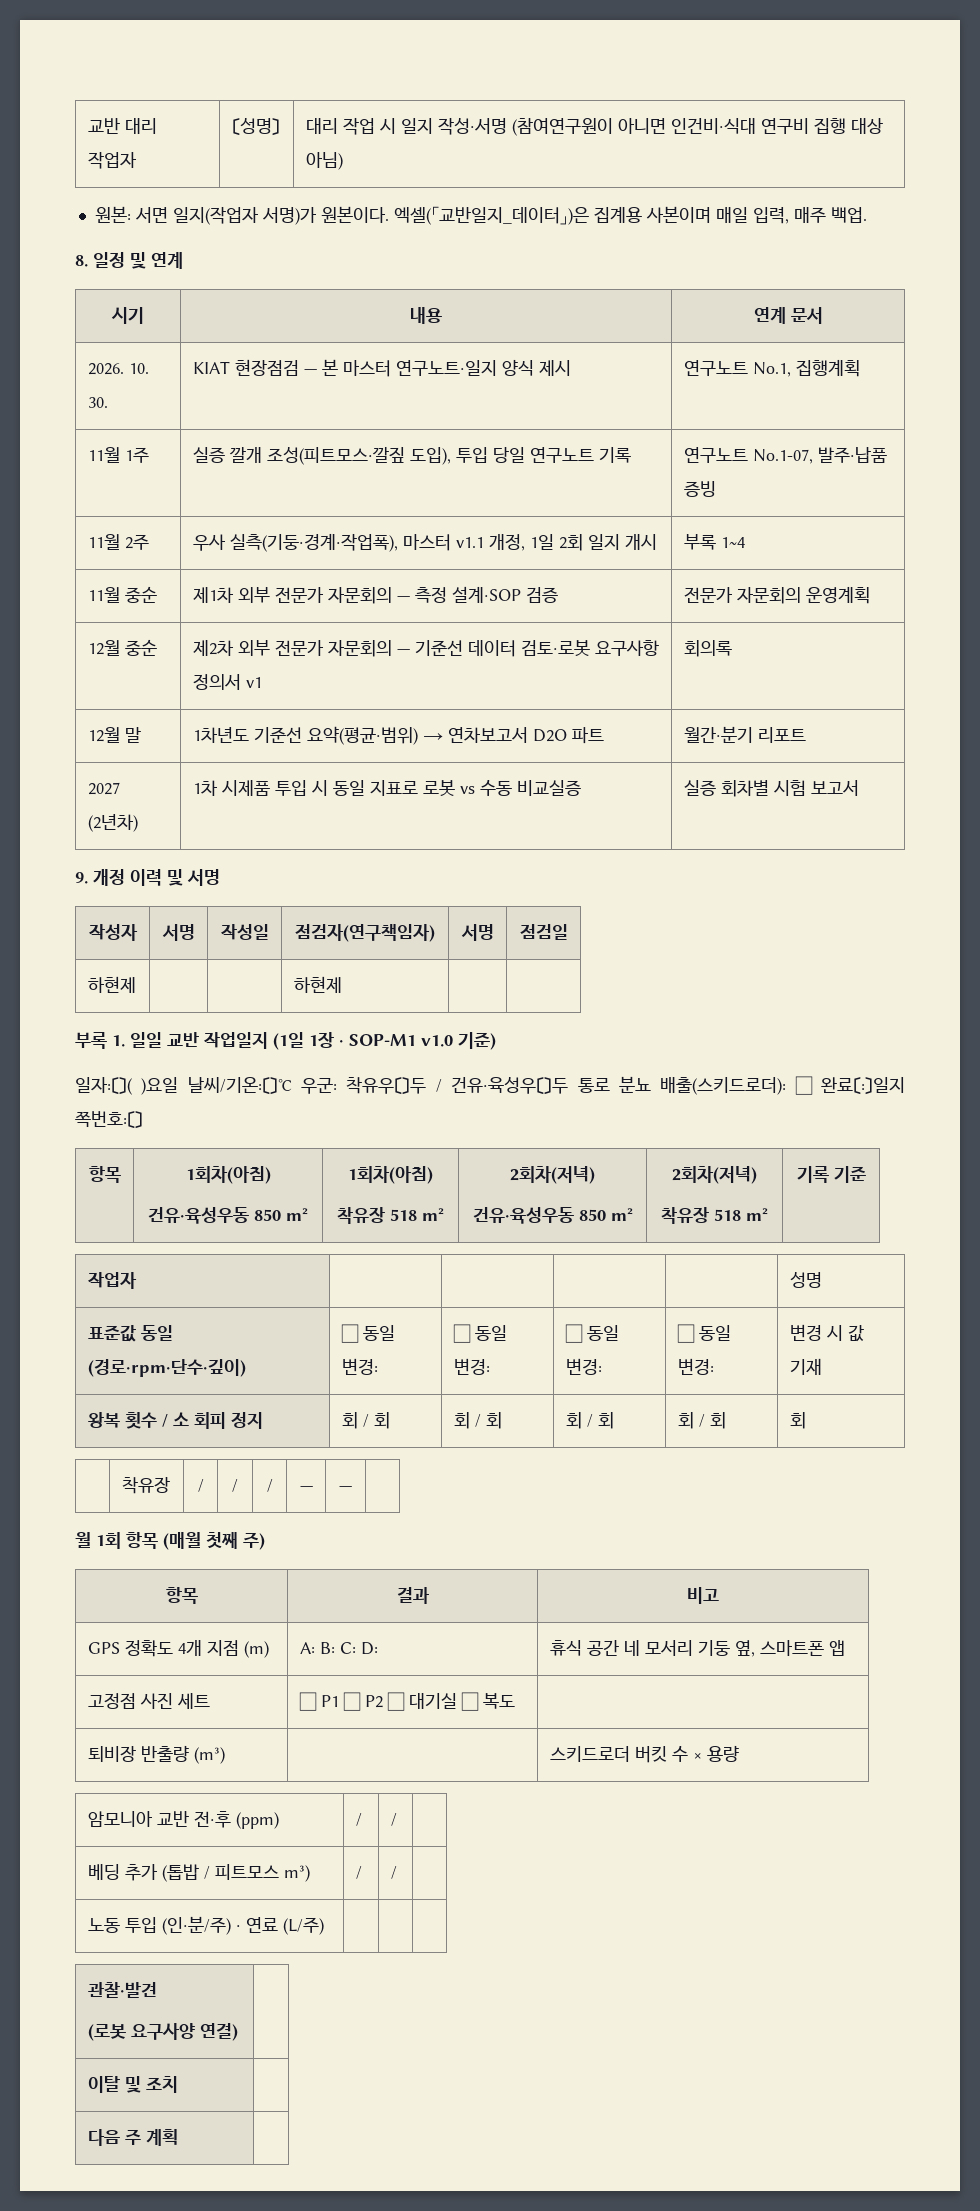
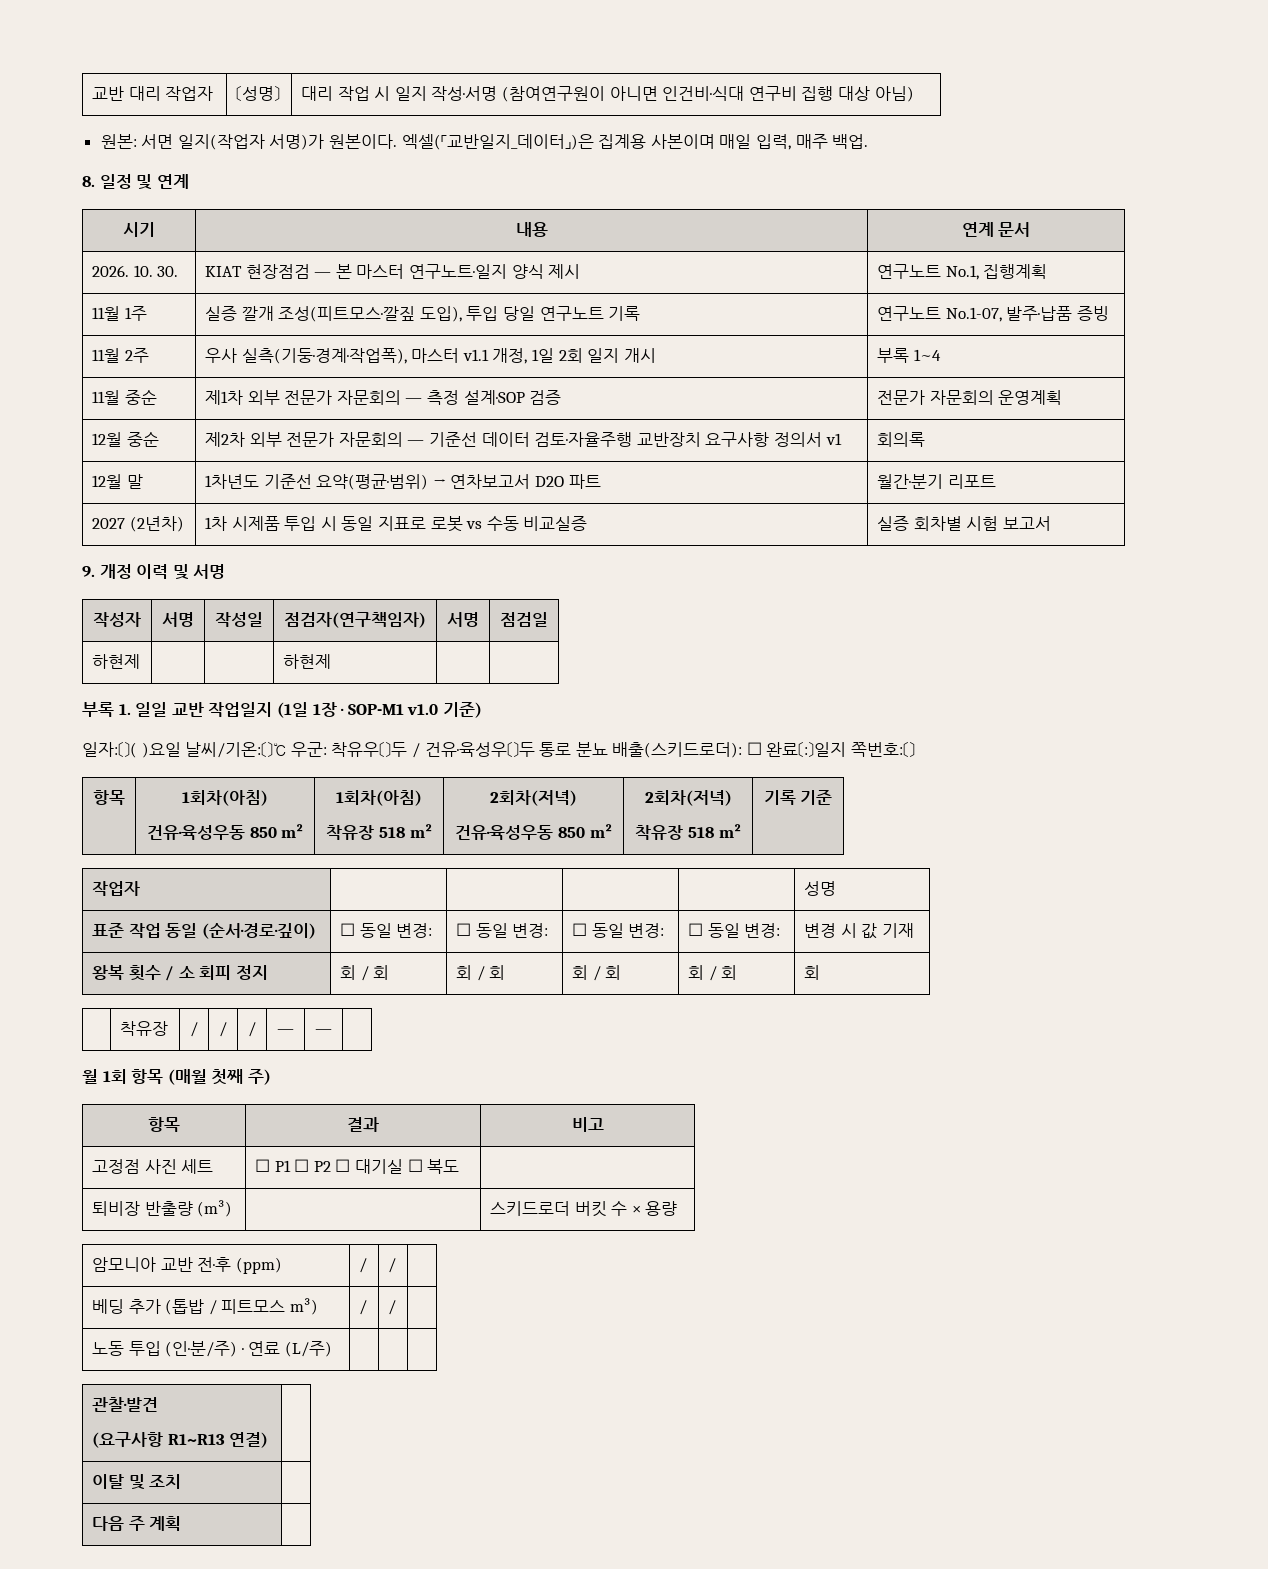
- 12월 중순 | 제2차 외부 전문가 자문회의 — 기준선 데이터 검토·로봇 요구사항 정의서 v1 | 회의록
+ 12월 중순 | 제2차 외부 전문가 자문회의 — 기준선 데이터 검토·자율주행 교반장치 요구사항 정의서 v1 | 회의록
- 표준값 동일 (경로·rpm·단수·깊이) | ☐ 동일 변경: | ☐ 동일 변경: | ☐ 동일 변경: | ☐ 동일 변경: | 변경 시 값 기재
+ 표준 작업 동일 (순서·경로·깊이) | ☐ 동일 변경: | ☐ 동일 변경: | ☐ 동일 변경: | ☐ 동일 변경: | 변경 시 값 기재
- GPS 정확도 4개 지점 (m) | A: B: C: D: | 휴식 공간 네 모서리 기둥 옆, 스마트폰 앱
  관찰·발견
- (로봇 요구사양 연결) |
+ (요구사항 R1~R13 연결) |

